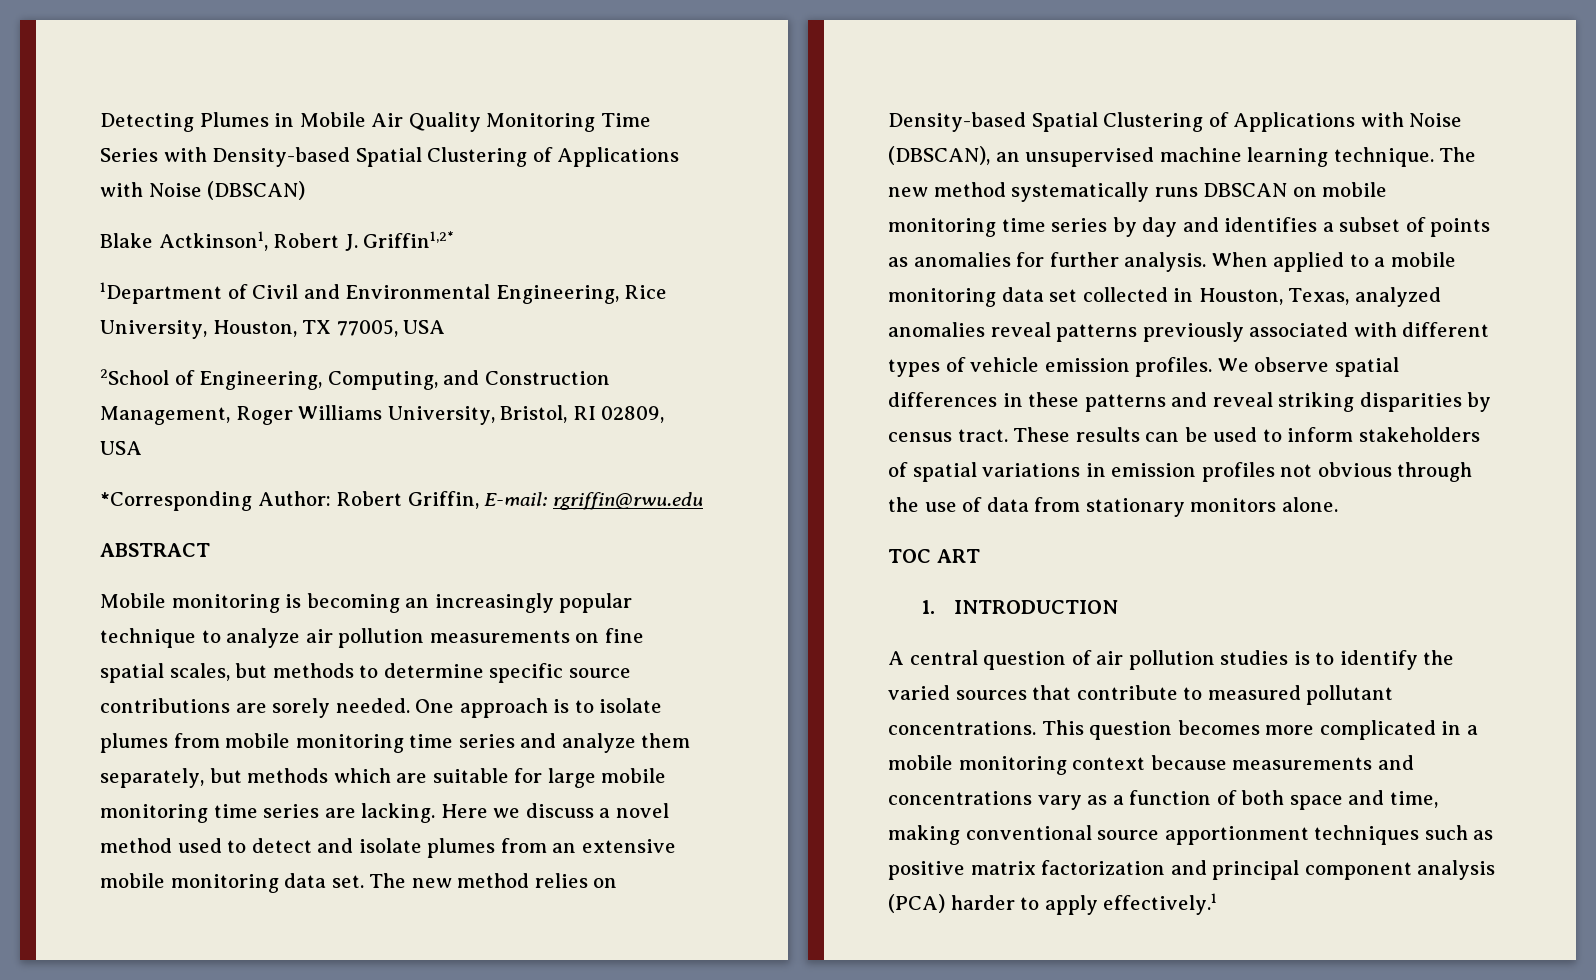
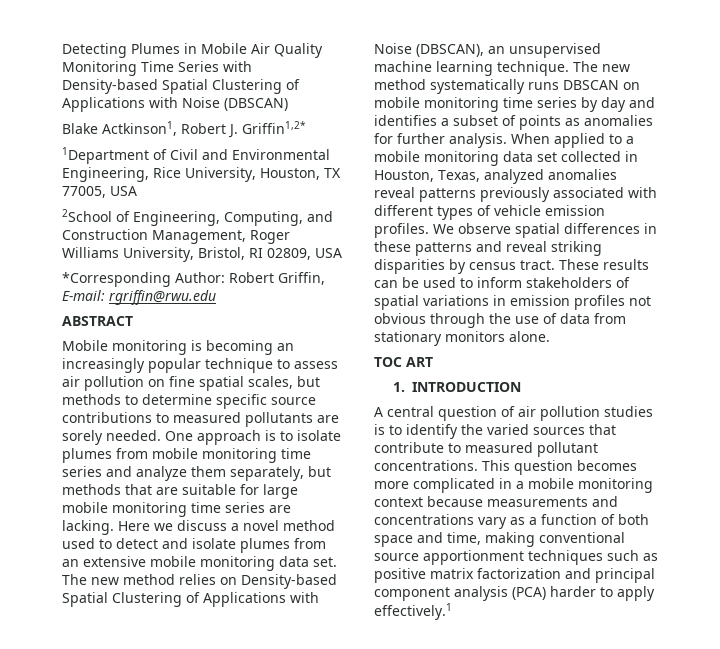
- Mobile monitoring is becoming an increasingly popular technique to analyze air pollution measurements on fine spatial scales, but methods to determine specific source contributions are sorely needed.
+ Mobile monitoring is becoming an increasingly popular technique to assess air pollution on fine spatial scales, but methods to determine specific source contributions to measured pollutants are sorely needed.
- One approach is to isolate plumes from mobile monitoring time series and analyze them separately, but methods which are suitable for large mobile monitoring time series are lacking.
+ One approach is to isolate plumes from mobile monitoring time series and analyze them separately, but methods that are suitable for large mobile monitoring time series are lacking.

